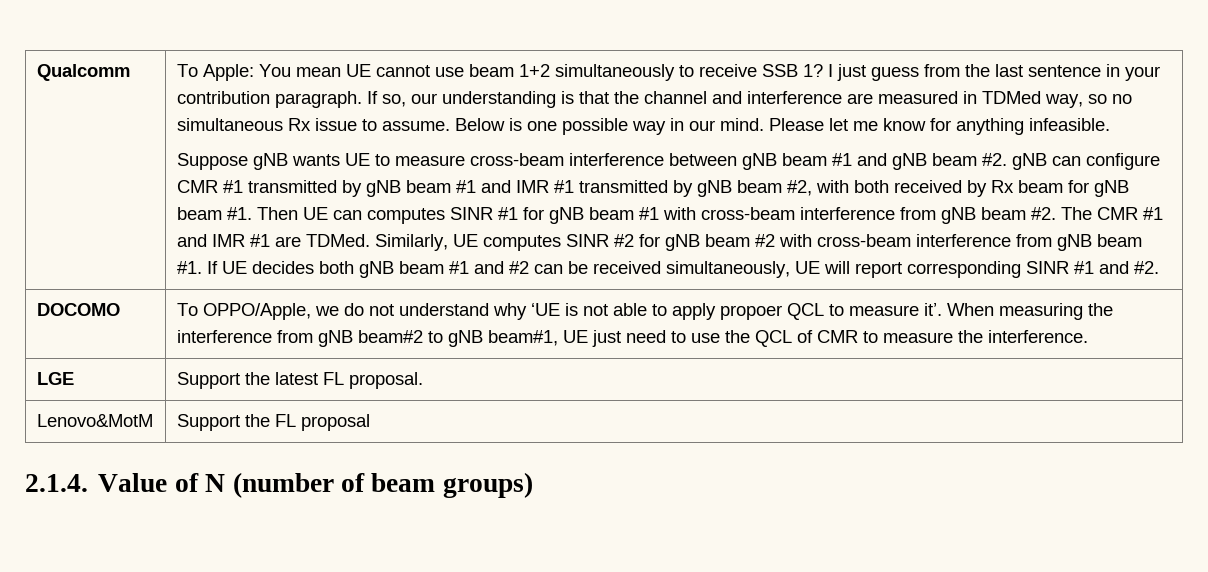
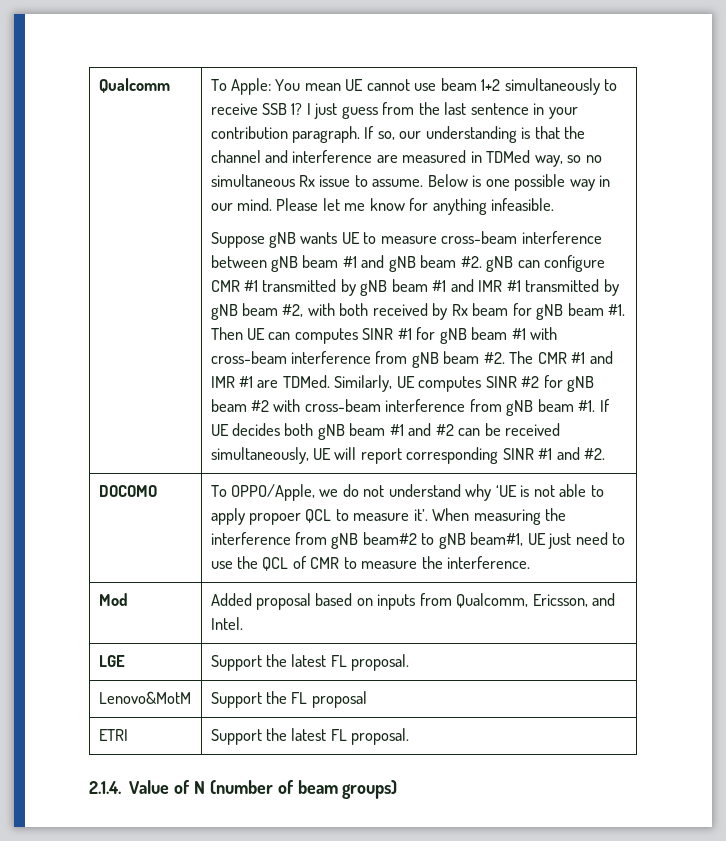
+ Mod | Added proposal based on inputs from Qualcomm, Ericsson, and Intel.
+ ETRI | Support the latest FL proposal.

